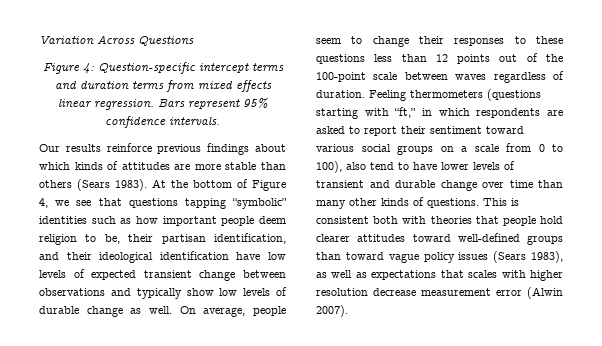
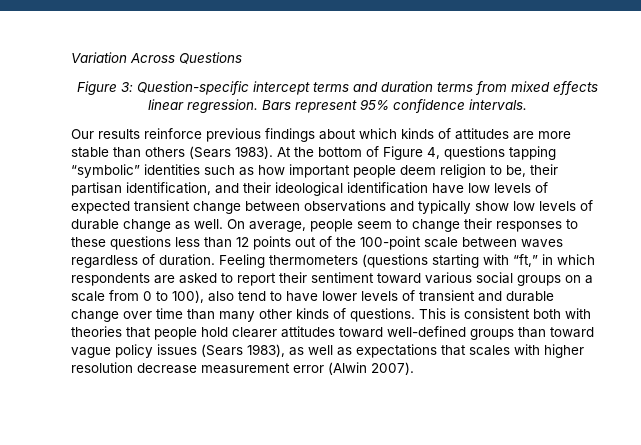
- Figure 4: Question-specific intercept terms and duration terms from mixed effects linear regression.
+ Figure 3: Question-specific intercept terms and duration terms from mixed effects linear regression.
- At the bottom of Figure 4, we see that questions tapping “symbolic” identities such as how important people deem religion to be, their partisan identification, and their ideological identification have low levels of expected transient change between observations and typically show low levels of durable change as well.
+ At the bottom of Figure 4, questions tapping “symbolic” identities such as how important people deem religion to be, their partisan identification, and their ideological identification have low levels of expected transient change between observations and typically show low levels of durable change as well.

